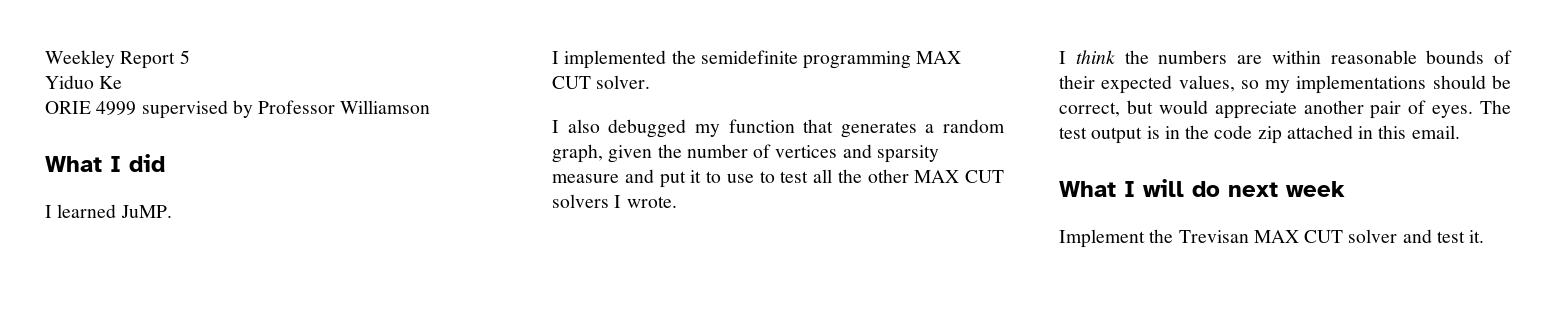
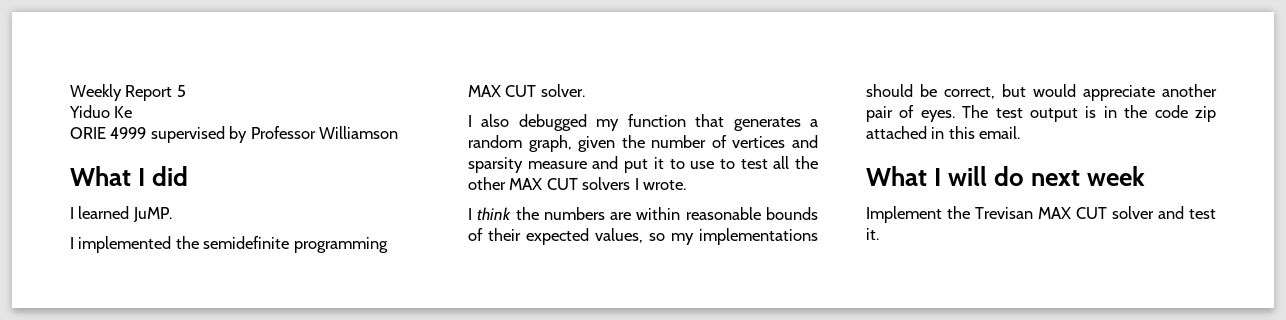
- Weekley Report 5
+ Weekly Report 5

